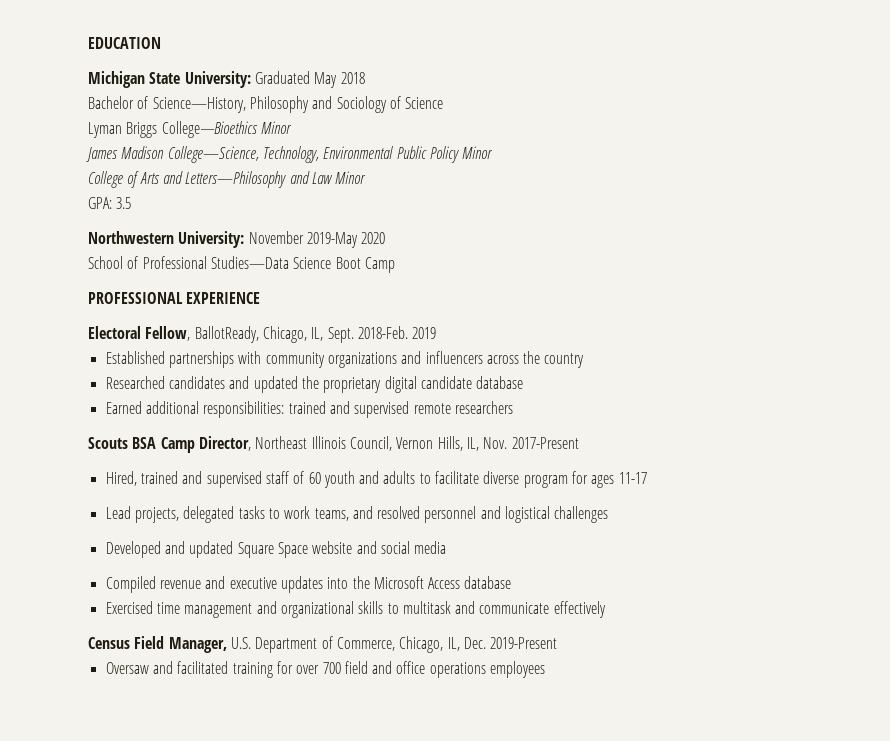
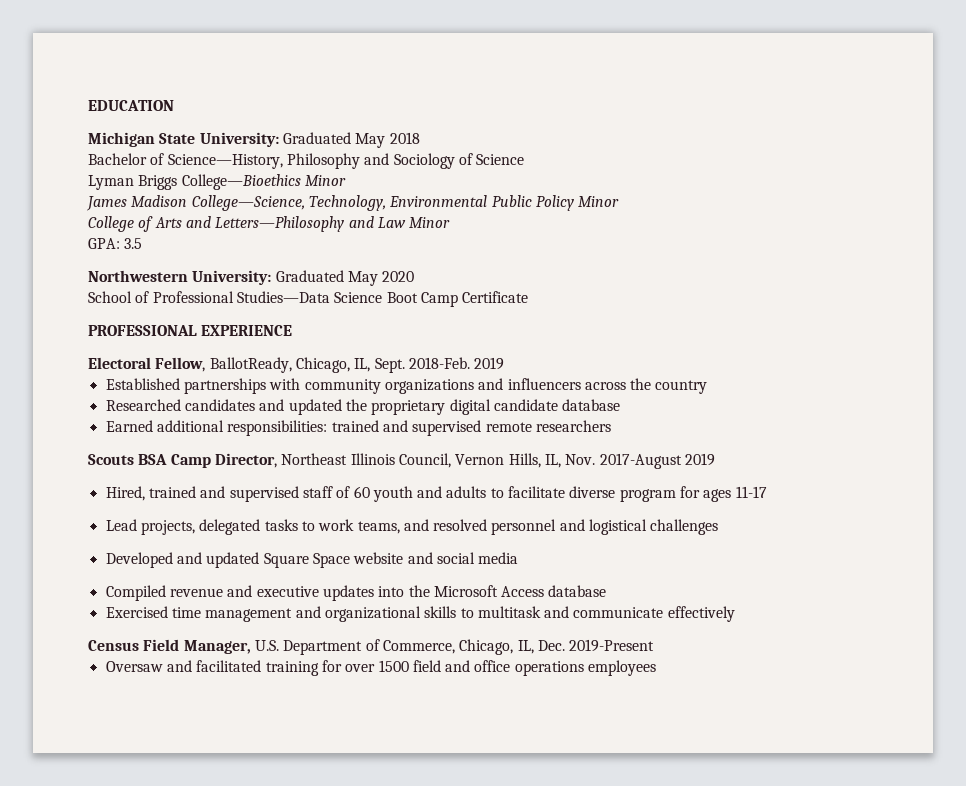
- Northwestern University: November 2019-May 2020
+ Northwestern University: Graduated May 2020
- School of Professional Studies—Data Science Boot Camp
+ School of Professional Studies—Data Science Boot Camp Certificate
- Scouts BSA Camp Director, Northeast Illinois Council, Vernon Hills, IL, Nov. 2017-Present
+ Scouts BSA Camp Director, Northeast Illinois Council, Vernon Hills, IL, Nov. 2017-August 2019
- Oversaw and facilitated training for over 700 field and office operations employees
+ Oversaw and facilitated training for over 1500 field and office operations employees

